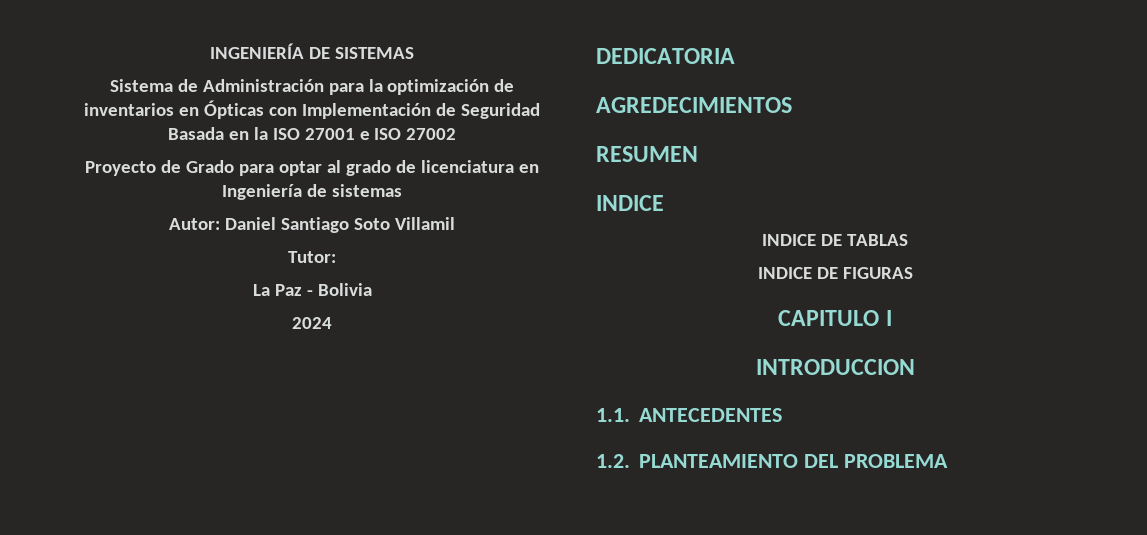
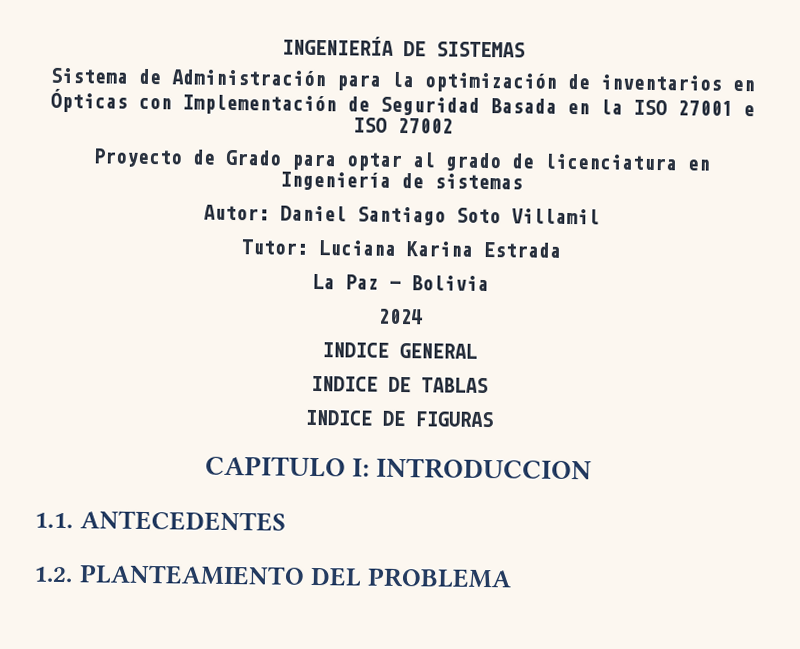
- Tutor:
+ Tutor: Luciana Karina Estrada
- DEDICATORIA
- AGREDECIMIENTOS
- RESUMEN
- INDICE
+ INDICE GENERAL
- CAPITULO I
- INTRODUCCION
+ CAPITULO I: INTRODUCCION

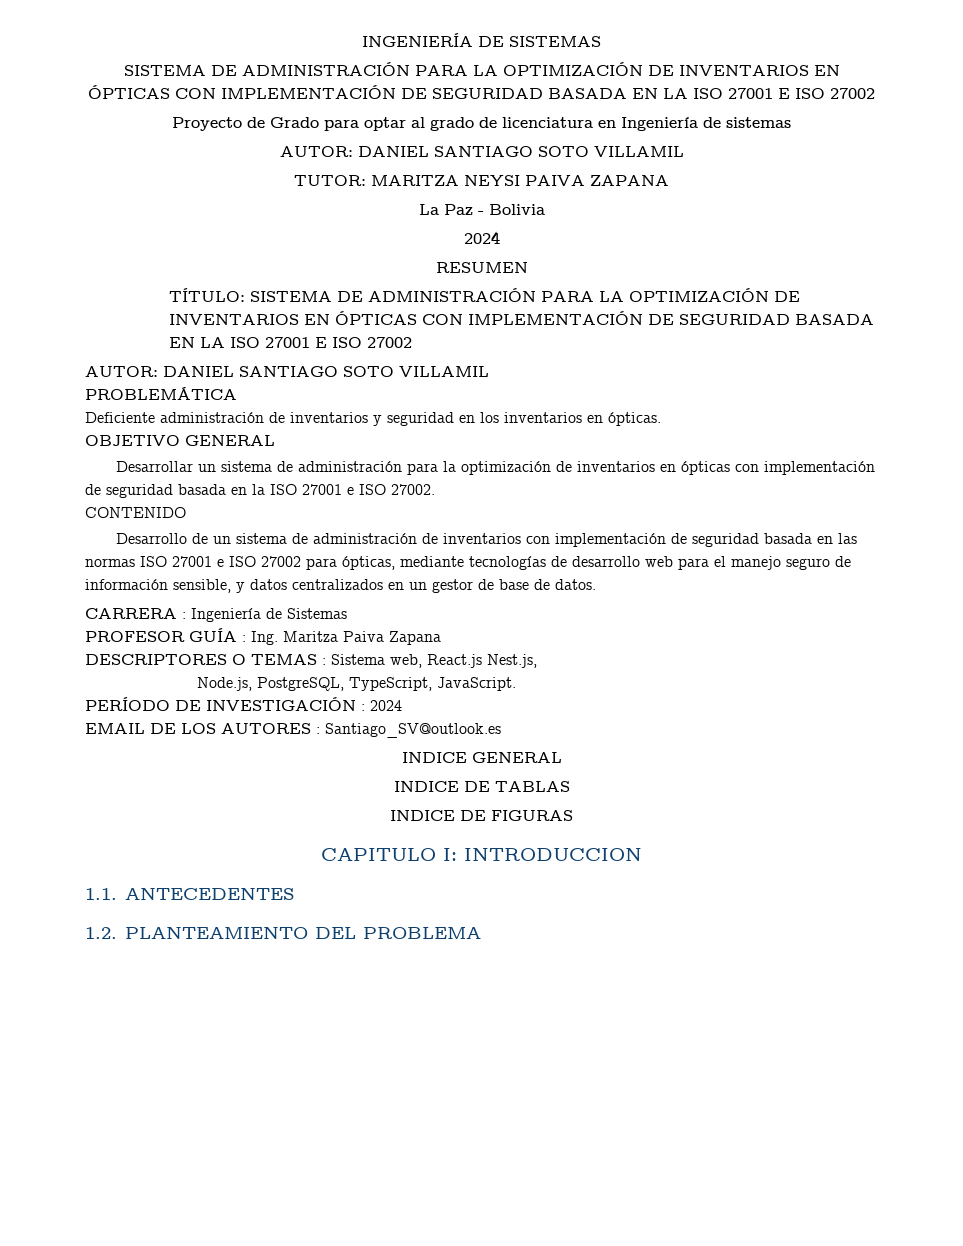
  INGENIERÍA DE SISTEMAS
- Sistema de Administración para la optimización de inventarios en Ópticas con Implementación de Seguridad Basada en la ISO 27001 e ISO 27002
+ SISTEMA DE ADMINISTRACIÓN PARA LA OPTIMIZACIÓN DE INVENTARIOS EN ÓPTICAS CON IMPLEMENTACIÓN DE SEGURIDAD BASADA EN LA ISO 27001 E ISO 27002
  Proyecto de Grado para optar al grado de licenciatura en Ingeniería de sistemas
- Autor: Daniel Santiago Soto Villamil
- Tutor: Luciana Karina Estrada
+ AUTOR: DANIEL SANTIAGO SOTO VILLAMIL
+ TUTOR: MARITZA NEYSI PAIVA ZAPANA
+ RESUMEN
+ TÍTULO: SISTEMA DE ADMINISTRACIÓN PARA LA OPTIMIZACIÓN DE INVENTARIOS EN ÓPTICAS CON IMPLEMENTACIÓN DE SEGURIDAD BASADA EN LA ISO 27001 E ISO 27002
+ AUTOR: DANIEL SANTIAGO SOTO VILLAMIL
+ PROBLEMÁTICA
+ Deficiente administración de inventarios y seguridad en los inventarios en ópticas.
+ OBJETIVO GENERAL
+ Desarrollar un sistema de administración para la optimización de inventarios en ópticas con implementación de seguridad basada en la ISO 27001 e ISO 27002.
+ CONTENIDO
+ Desarrollo de un sistema de administración de inventarios con implementación de seguridad basada en las normas ISO 27001 e ISO 27002 para ópticas, mediante tecnologías de desarrollo web para el manejo seguro de información sensible, y datos centralizados en un gestor de base de datos.
+ CARRERA : Ingeniería de Sistemas
+ PROFESOR GUÍA : Ing. Maritza Paiva Zapana
+ DESCRIPTORES O TEMAS : Sistema web, React.js Nest.js,
+ Node.js, PostgreSQL, TypeScript, JavaScript.
+ PERÍODO DE INVESTIGACIÓN : 2024
+ EMAIL DE LOS AUTORES : Santiago_SV@outlook.es

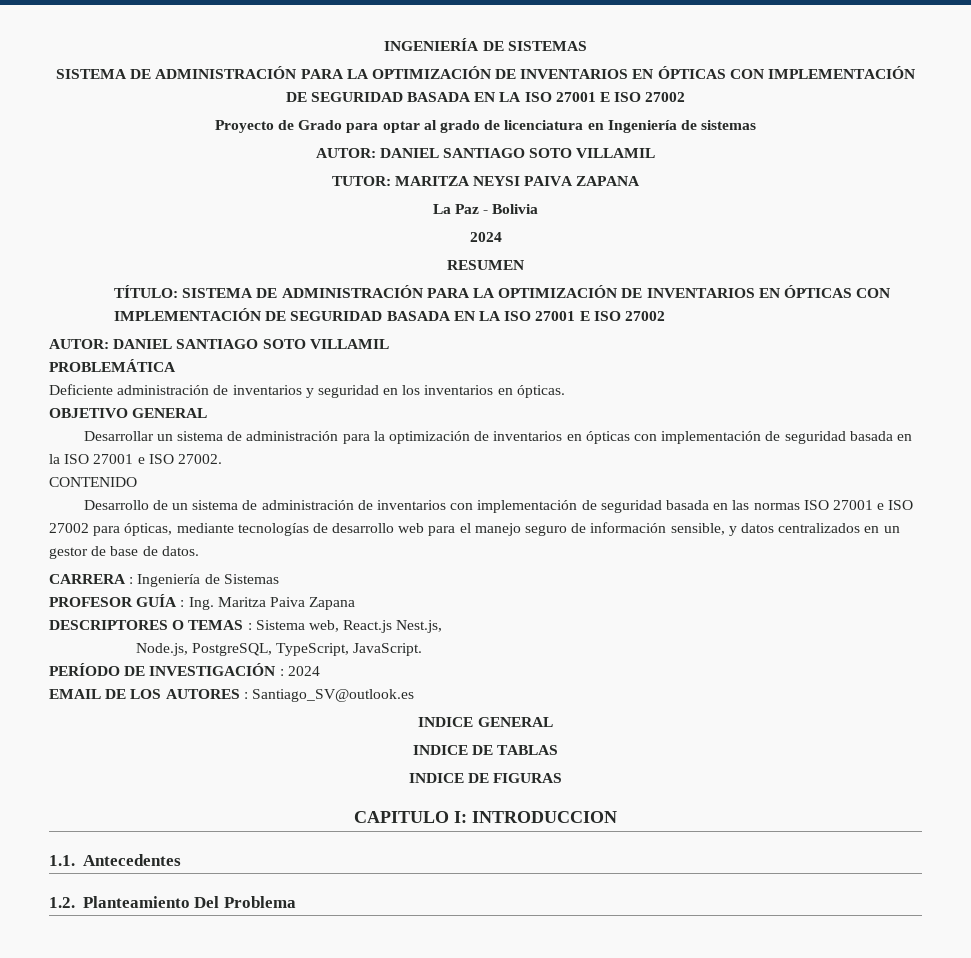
- 1.1. ANTECEDENTES
+ 1.1. Antecedentes
- 1.2. PLANTEAMIENTO DEL PROBLEMA
+ 1.2. Planteamiento Del Problema

